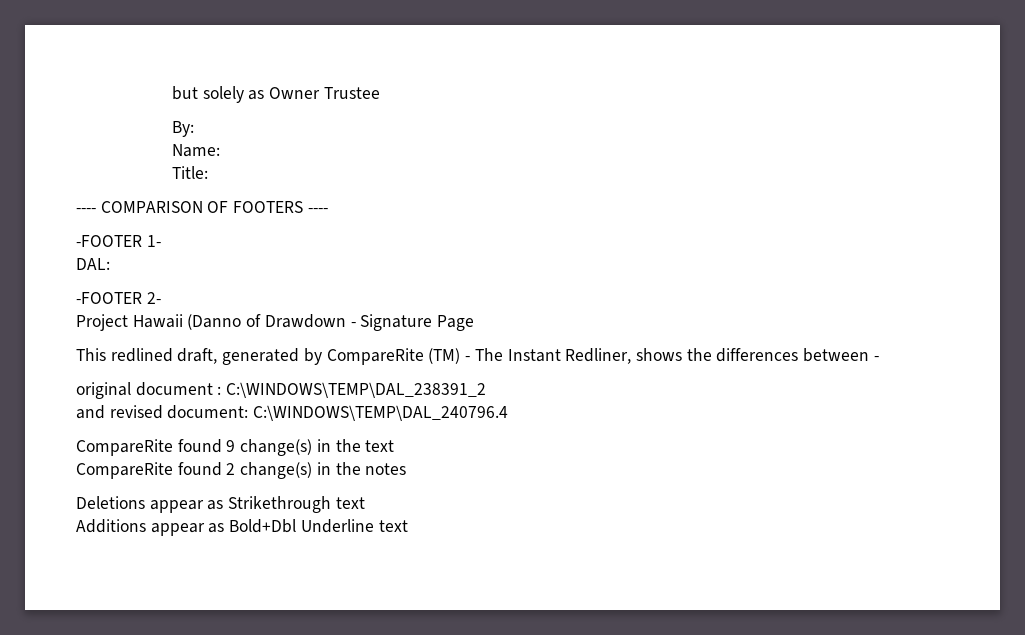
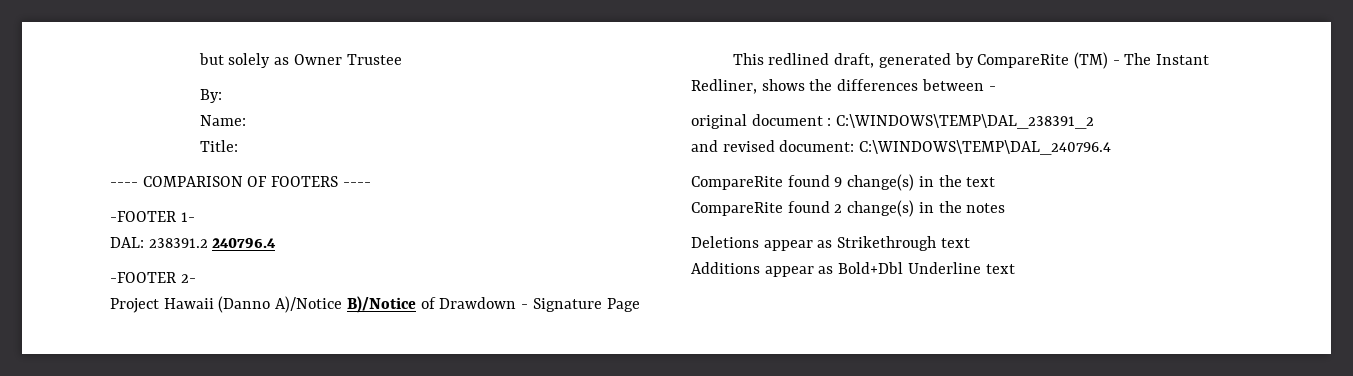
- DAL:
+ DAL: 238391.2 240796.4
- Project Hawaii (Danno of Drawdown - Signature Page
+ Project Hawaii (Danno A)/Notice B)/Notice of Drawdown - Signature Page

